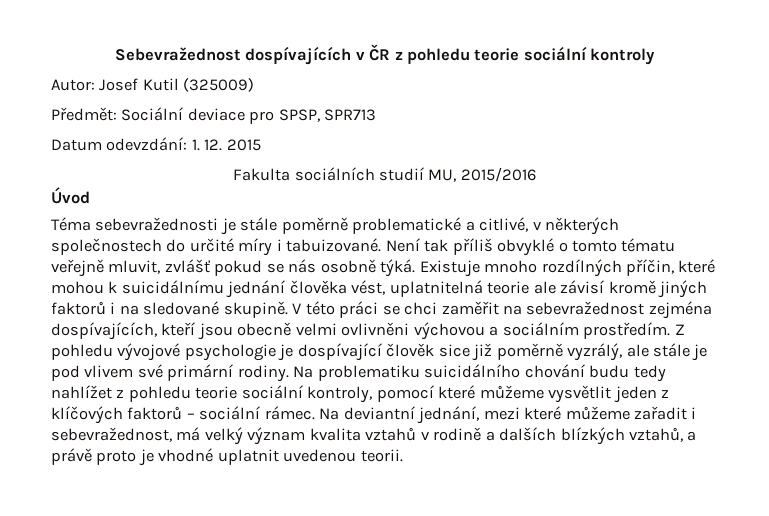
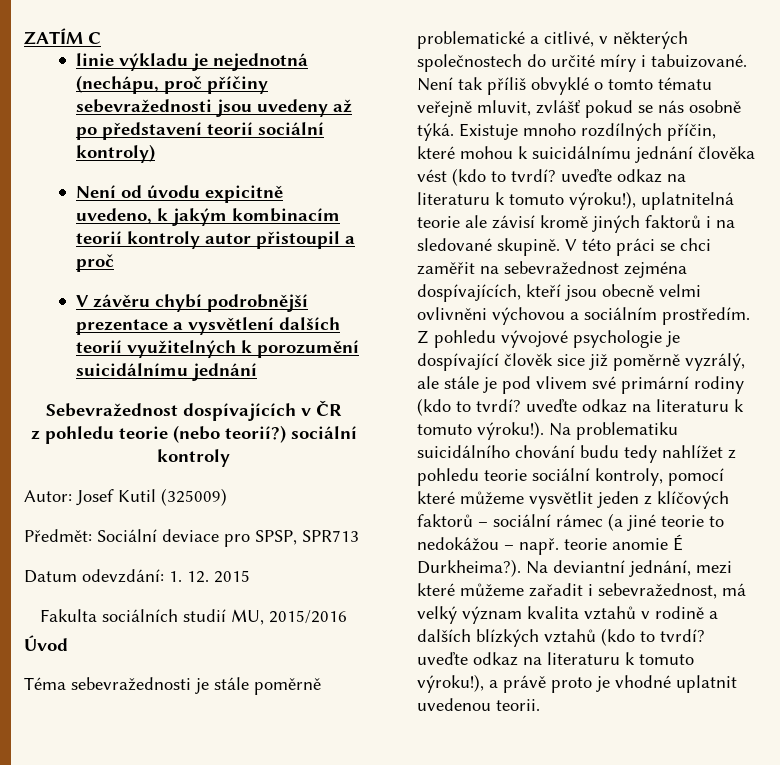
+ ZATÍM C
+ linie výkladu je nejednotná (nechápu, proč příčiny sebevražednosti jsou uvedeny až po představení teorií sociální kontroly)
+ Není od úvodu expicitně uvedeno, k jakým kombinacím teorií kontroly autor přistoupil a proč
+ V závěru chybí podrobnější prezentace a vysvětlení dalších teorií využitelných k porozumění suicidálnímu jednání
- Sebevražednost dospívajících v ČR z pohledu teorie sociální kontroly
+ Sebevražednost dospívajících v ČR
+ z pohledu teorie (nebo teorií?) sociální kontroly
- Existuje mnoho rozdílných příčin, které mohou k suicidálnímu jednání člověka vést, uplatnitelná teorie ale závisí kromě jiných faktorů i na sledované skupině.
+ Existuje mnoho rozdílných příčin, které mohou k suicidálnímu jednání člověka vést (kdo to tvrdí? uveďte odkaz na literaturu k tomuto výroku!), uplatnitelná teorie ale závisí kromě jiných faktorů i na sledované skupině.
- Z pohledu vývojové psychologie je dospívající člověk sice již poměrně vyzrálý, ale stále je pod vlivem své primární rodiny.
+ Z pohledu vývojové psychologie je dospívající člověk sice již poměrně vyzrálý, ale stále je pod vlivem své primární rodiny (kdo to tvrdí? uveďte odkaz na literaturu k tomuto výroku!).
- Na problematiku suicidálního chování budu tedy nahlížet z pohledu teorie sociální kontroly, pomocí které můžeme vysvětlit jeden z klíčových faktorů – sociální rámec.
+ Na problematiku suicidálního chování budu tedy nahlížet z pohledu teorie sociální kontroly, pomocí které můžeme vysvětlit jeden z klíčových faktorů – sociální rámec (a jiné teorie to nedokážou – např. teorie anomie É Durkheima?).
- Na deviantní jednání, mezi které můžeme zařadit i sebevražednost, má velký význam kvalita vztahů v rodině a dalších blízkých vztahů, a právě proto je vhodné uplatnit uvedenou teorii.
+ Na deviantní jednání, mezi které můžeme zařadit i sebevražednost, má velký význam kvalita vztahů v rodině a dalších blízkých vztahů (kdo to tvrdí? uveďte odkaz na literaturu k tomuto výroku!), a právě proto je vhodné uplatnit uvedenou teorii.

